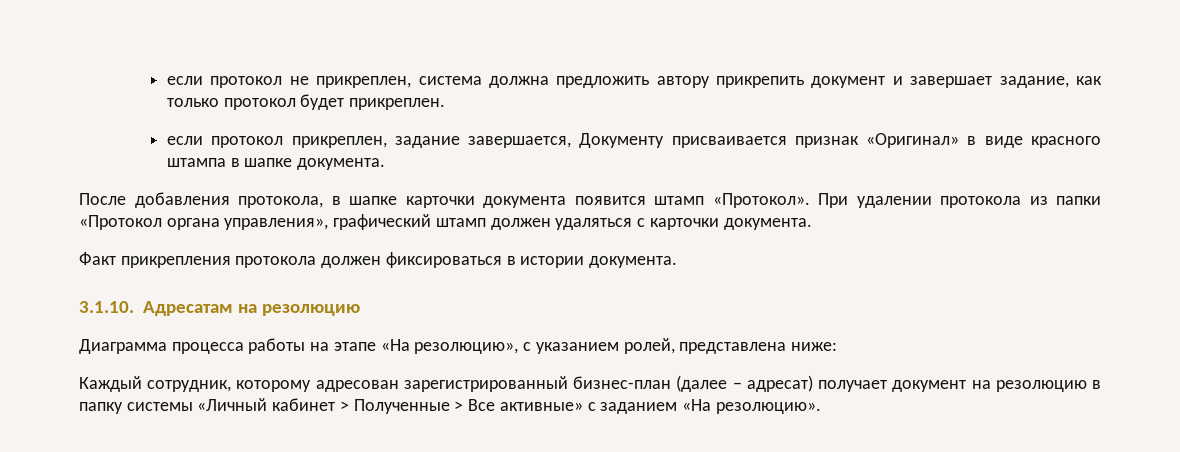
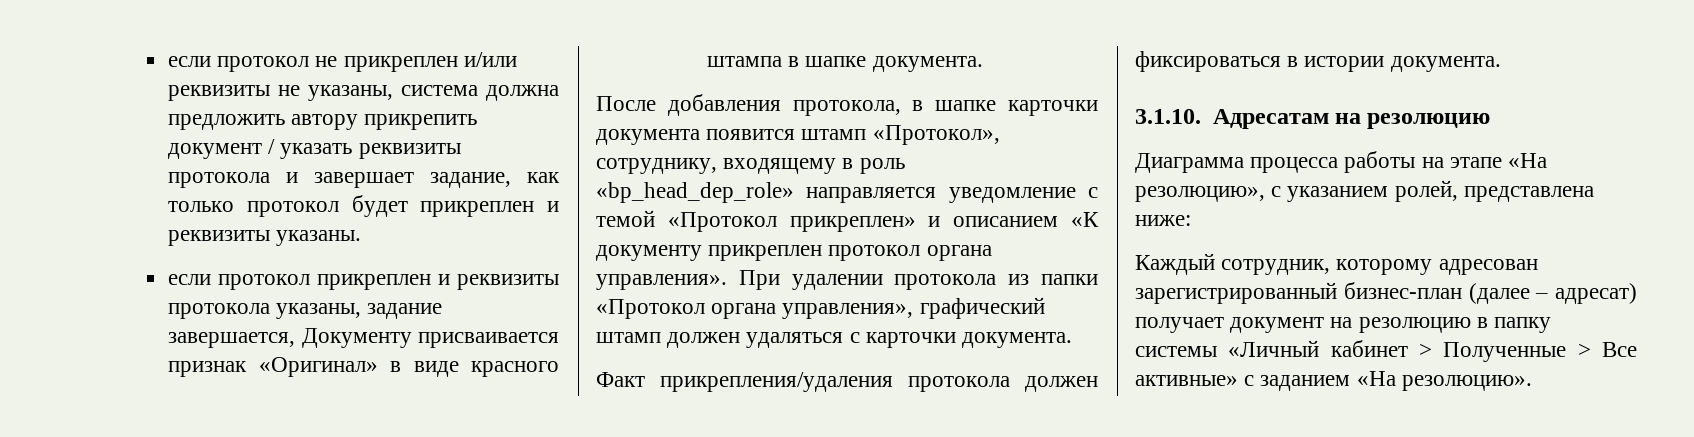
- если протокол не прикреплен, система должна предложить автору прикрепить документ и завершает задание, как только протокол будет прикреплен.
- если протокол прикреплен, задание завершается, Документу присваивается признак «Оригинал» в виде красного штампа в шапке документа.
+ если протокол не прикреплен и/или реквизиты не указаны, система должна предложить автору прикрепить документ / указать реквизиты протокола и завершает задание, как только протокол будет прикреплен и реквизиты указаны.
+ если протокол прикреплен и реквизиты протокола указаны, задание завершается, Документу присваивается признак «Оригинал» в виде красного штампа в шапке документа.
- После добавления протокола, в шапке карточки документа появится штамп «Протокол».
+ После добавления протокола, в шапке карточки документа появится штамп «Протокол», сотруднику, входящему в роль «bp_head_dep_role» направляется уведомление с темой «Протокол прикреплен» и описанием «К документу прикреплен протокол органа управления».
- Факт прикрепления протокола должен фиксироваться в истории документа.
+ Факт прикрепления/удаления протокола должен фиксироваться в истории документа.

